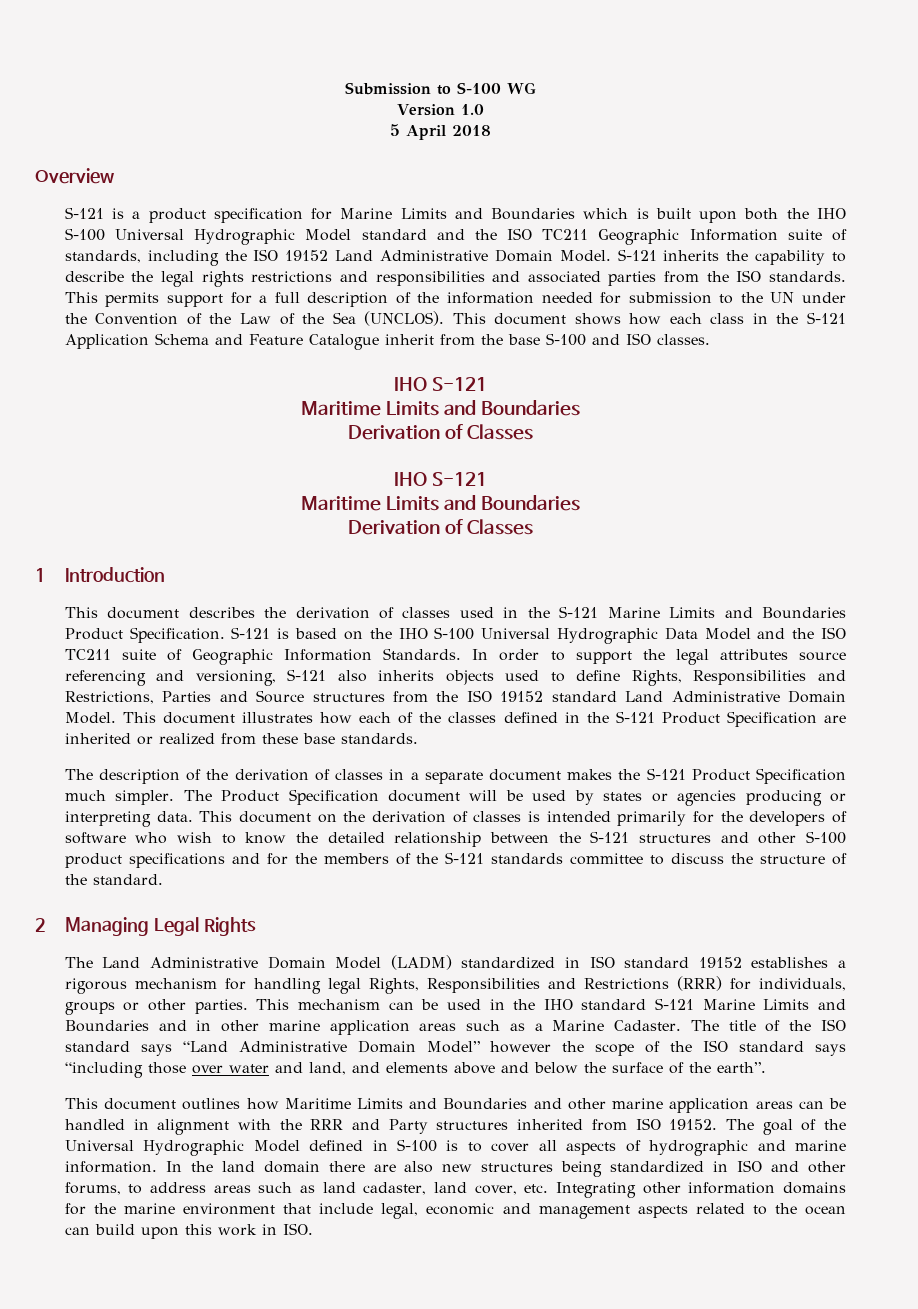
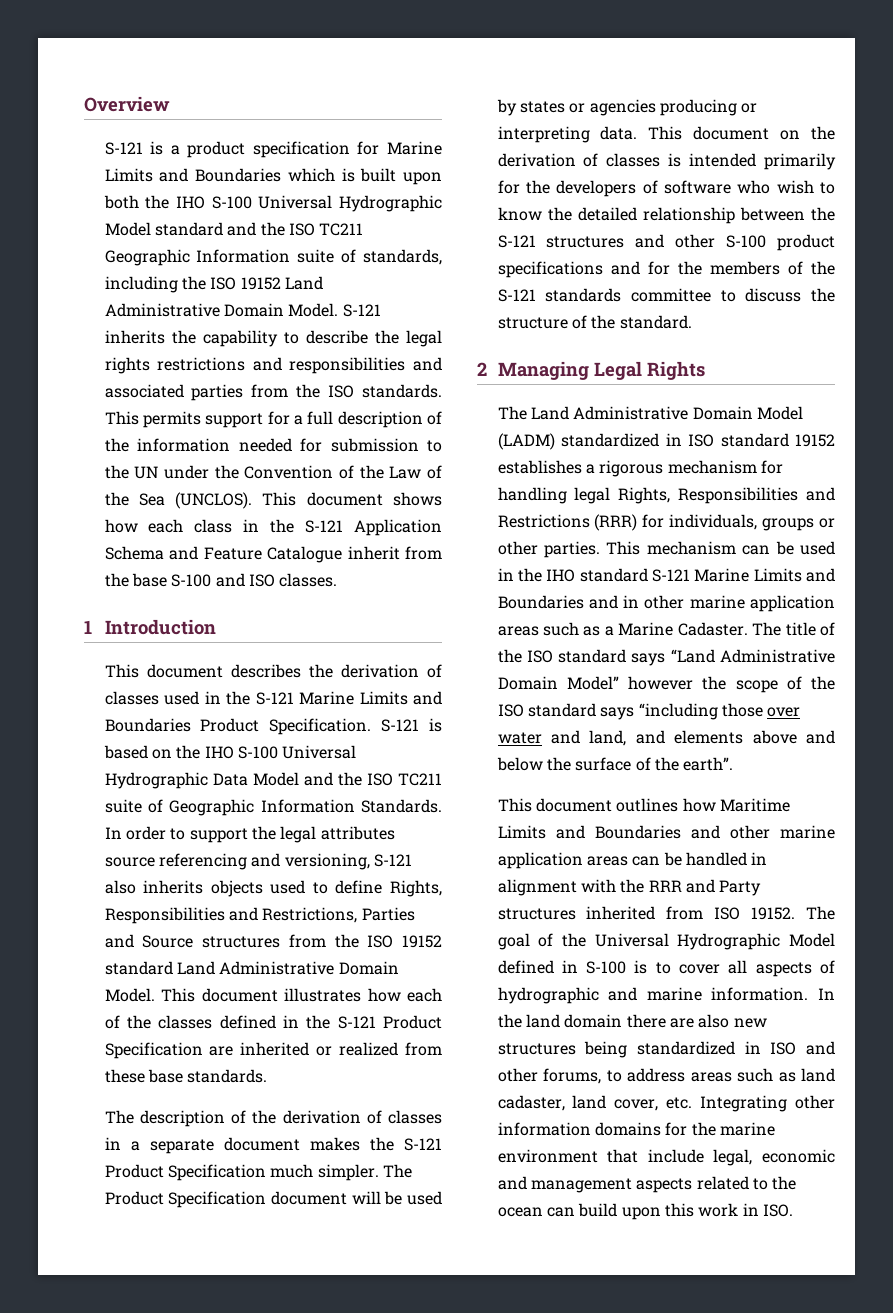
- Submission to S-100 WG
- Version 1.0
- 5 April 2018
  This document shows how each class in the S-121 Application Schema and Feature Catalogue inherit from the base S-100 and ISO classes.
- IHO S-121
- Maritime Limits and Boundaries
- Derivation of Classes
- IHO S-121
- Maritime Limits and Boundaries
- Derivation of Classes

